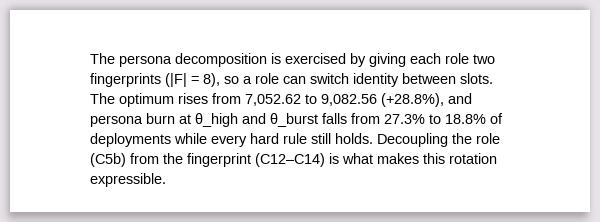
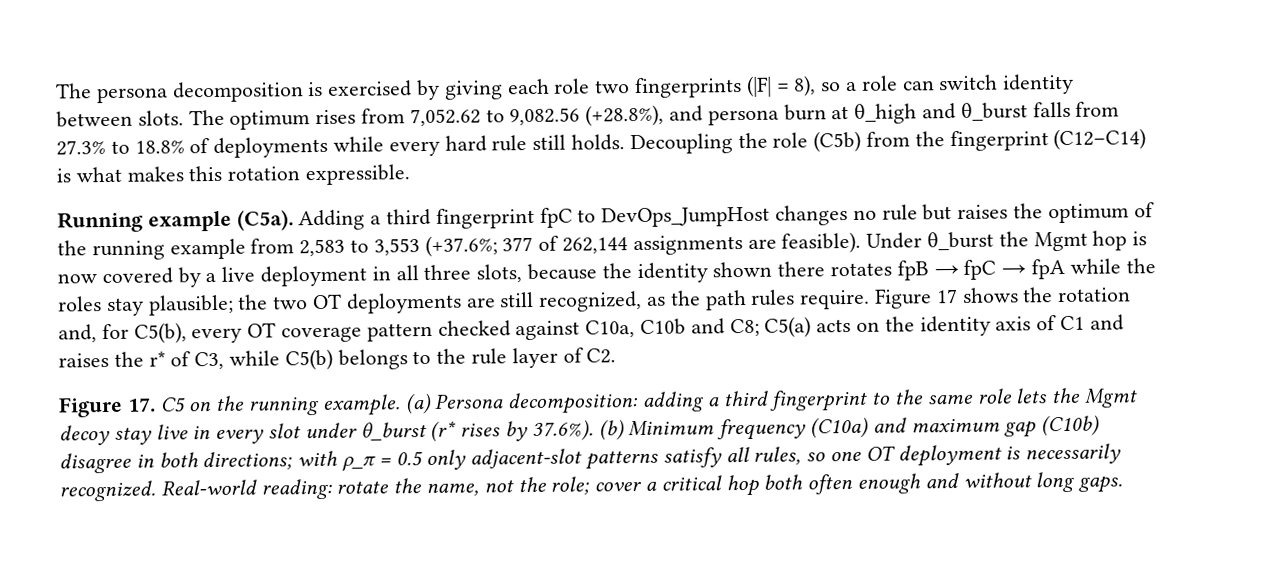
+ Running example (C5a). Adding a third fingerprint fpC to DevOps_JumpHost changes no rule but raises the optimum of the running example from 2,583 to 3,553 (+37.6%; 377 of 262,144 assignments are feasible). Under θ_burst the Mgmt hop is now covered by a live deployment in all three slots, because the identity shown there rotates fpB → fpC → fpA while the roles stay plausible; the two OT deployments are still recognized, as the path rules require. Figure 17 shows the rotation and, for C5(b), every OT coverage pattern checked against C10a, C10b and C8; C5(a) acts on the identity axis of C1 and raises the r* of C3, while C5(b) belongs to the rule layer of C2.
+ Figure 17. C5 on the running example. (a) Persona decomposition: adding a third fingerprint to the same role lets the Mgmt decoy stay live in every slot under θ_burst (r* rises by 37.6%). (b) Minimum frequency (C10a) and maximum gap (C10b) disagree in both directions; with ρ_π = 0.5 only adjacent-slot patterns satisfy all rules, so one OT deployment is necessarily recognized. Real-world reading: rotate the name, not the role; cover a critical hop both often enough and without long gaps.

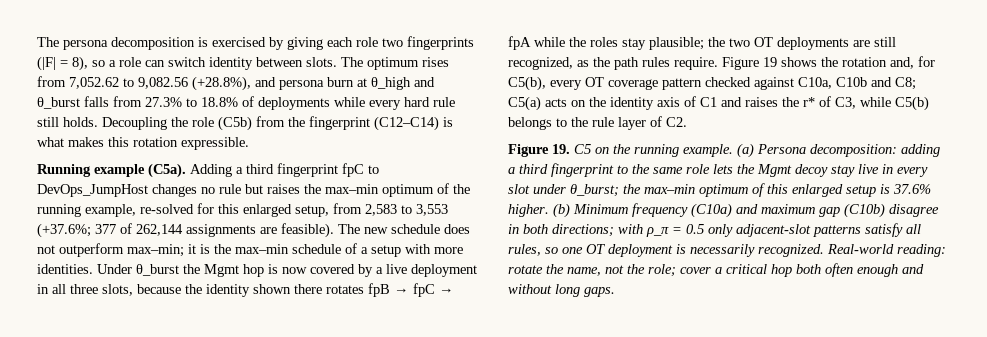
- Adding a third fingerprint fpC to DevOps_JumpHost changes no rule but raises the optimum of the running example from 2,583 to 3,553 (+37.6%; 377 of 262,144 assignments are feasible).
+ Adding a third fingerprint fpC to DevOps_JumpHost changes no rule but raises the max–min optimum of the running example, re-solved for this enlarged setup, from 2,583 to 3,553 (+37.6%; 377 of 262,144 assignments are feasible).
+ The new schedule does not outperform max–min; it is the max–min schedule of a setup with more identities.
- Figure 17 shows the rotation and, for C5(b), every OT coverage pattern checked against C10a, C10b and C8; C5(a) acts on the identity axis of C1 and raises the r* of C3, while C5(b) belongs to the rule layer of C2.
+ Figure 19 shows the rotation and, for C5(b), every OT coverage pattern checked against C10a, C10b and C8; C5(a) acts on the identity axis of C1 and raises the r* of C3, while C5(b) belongs to the rule layer of C2.
- Figure 17. C5 on the running example.
+ Figure 19. C5 on the running example.
- (a) Persona decomposition: adding a third fingerprint to the same role lets the Mgmt decoy stay live in every slot under θ_burst (r* rises by 37.6%). (b) Minimum frequency (C10a) and maximum gap (C10b) disagree in both directions; with ρ_π = 0.5 only adjacent-slot patterns satisfy all rules, so one OT deployment is necessarily recognized.
+ (a) Persona decomposition: adding a third fingerprint to the same role lets the Mgmt decoy stay live in every slot under θ_burst; the max–min optimum of this enlarged setup is 37.6% higher. (b) Minimum frequency (C10a) and maximum gap (C10b) disagree in both directions; with ρ_π = 0.5 only adjacent-slot patterns satisfy all rules, so one OT deployment is necessarily recognized.

